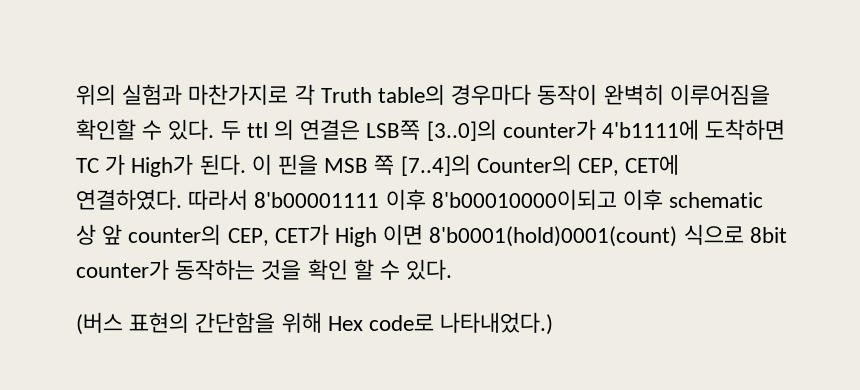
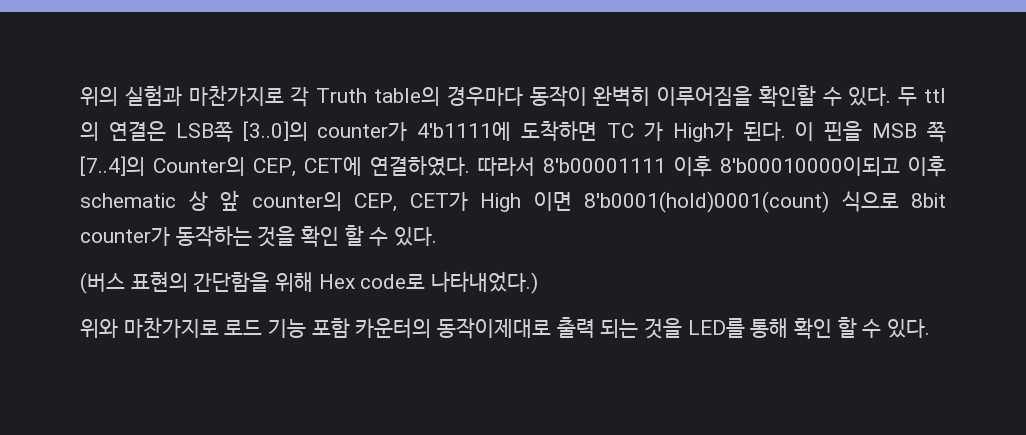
+ 위와 마찬가지로 로드 기능 포함 카운터의 동작이제대로 출력 되는 것을 LED를 통해 확인 할 수 있다.

